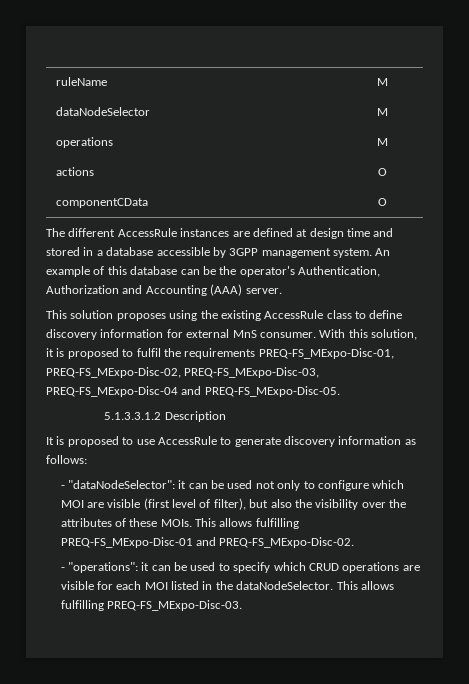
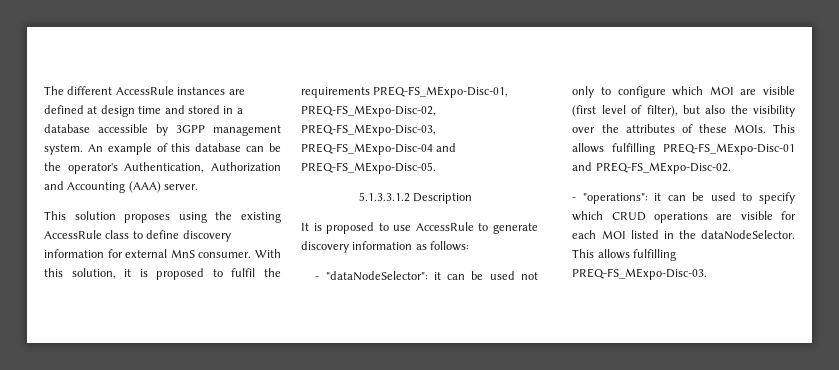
- ruleName | M
- dataNodeSelector | M
- operations | M
- actions | O
- componentCData | O

